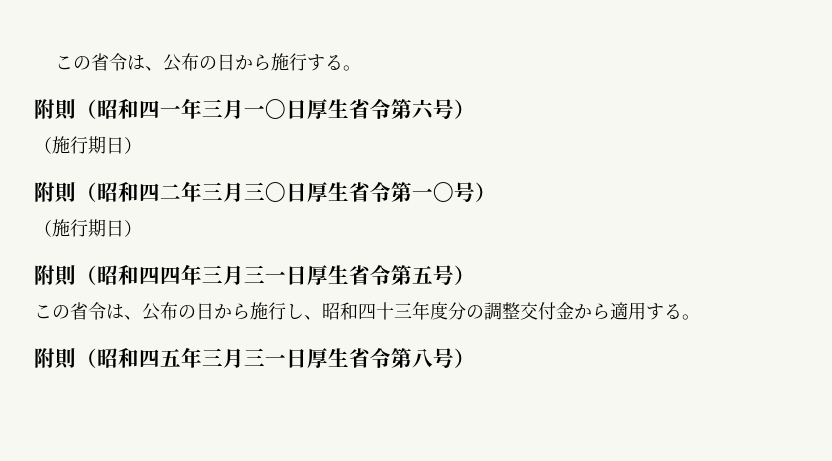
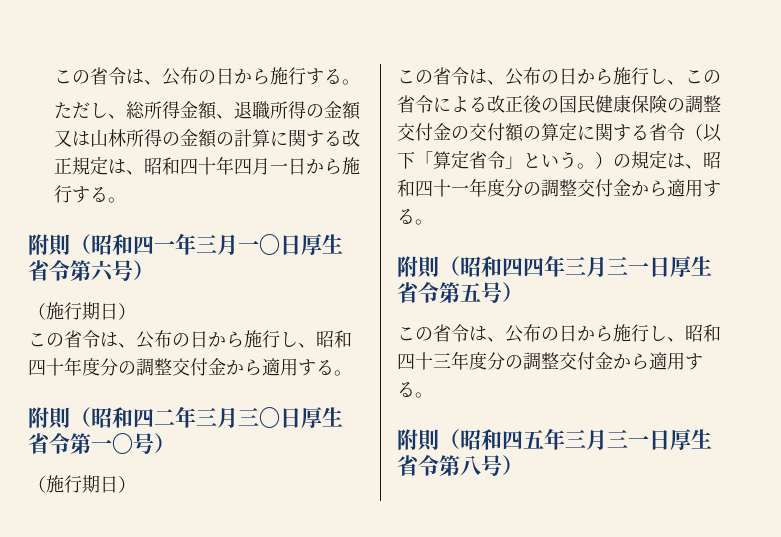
+ ただし、総所得金額、退職所得の金額又は山林所得の金額の計算に関する改正規定は、昭和四十年四月一日から施行する。
+ この省令は、公布の日から施行し、昭和四十年度分の調整交付金から適用する。
+ この省令は、公布の日から施行し、この省令による改正後の国民健康保険の調整交付金の交付額の算定に関する省令（以下「算定省令」という。）の規定は、昭和四十一年度分の調整交付金から適用する。

